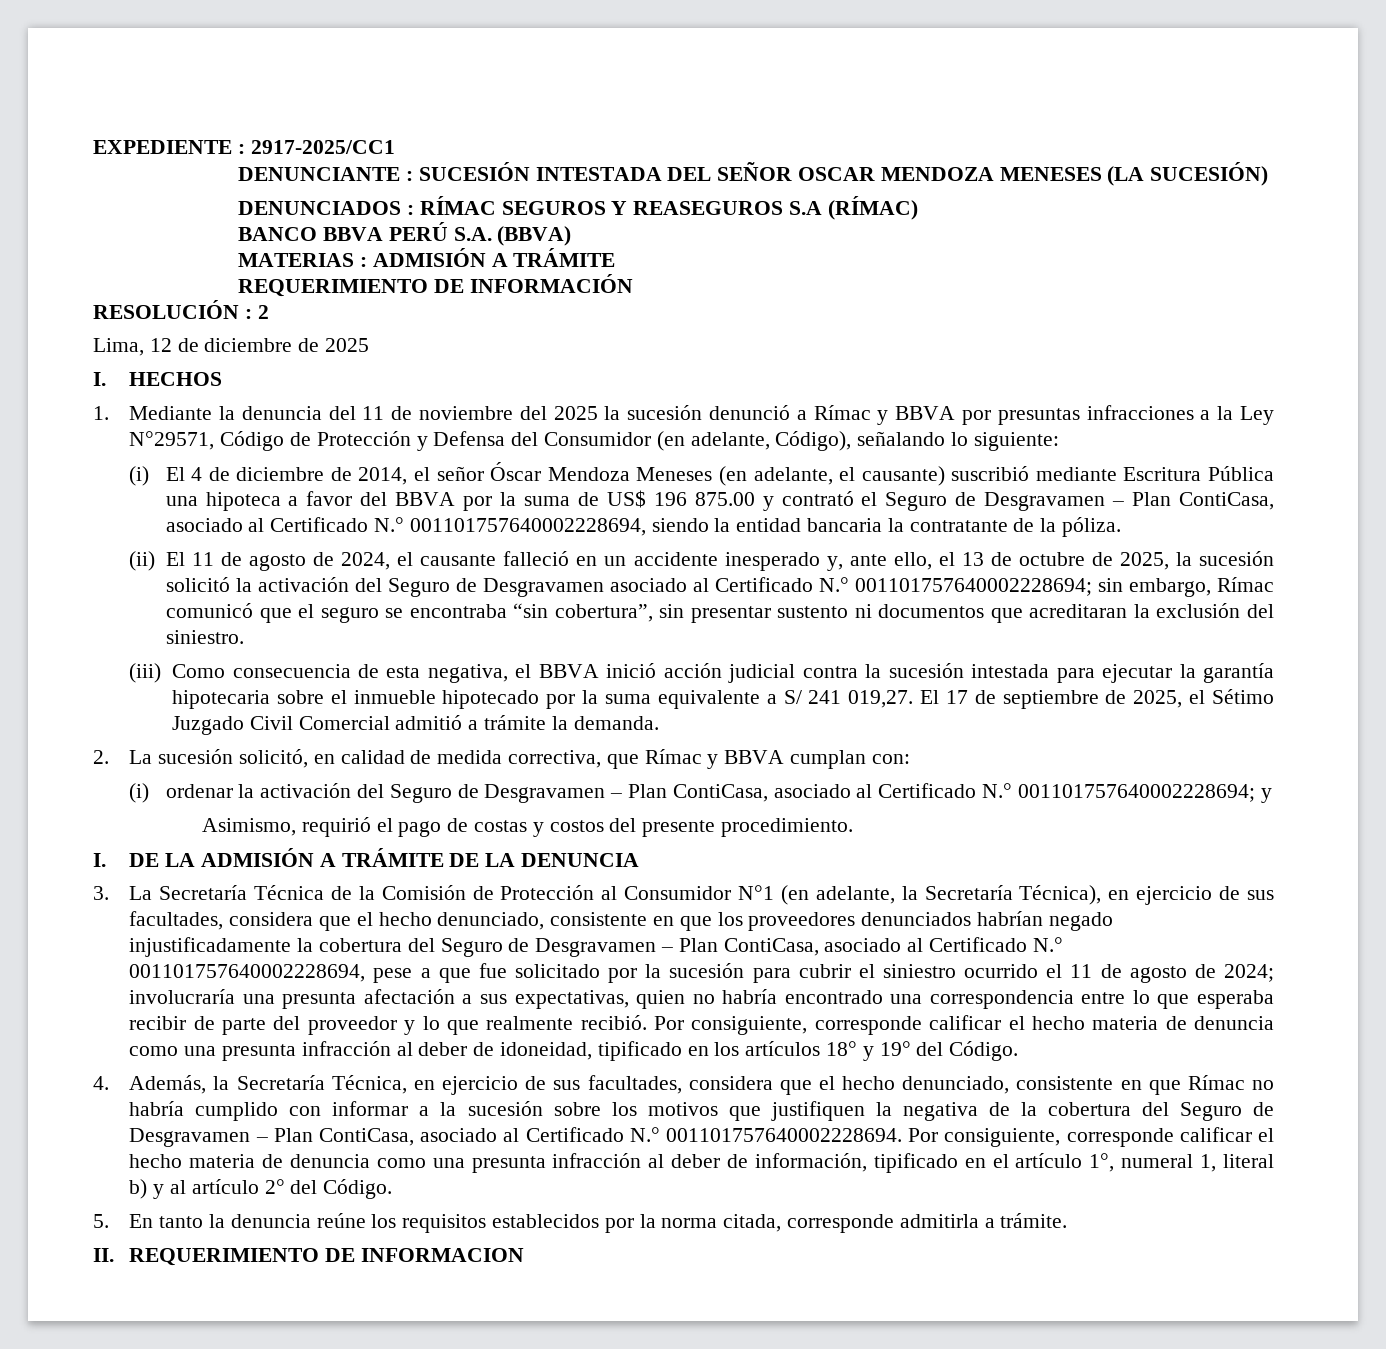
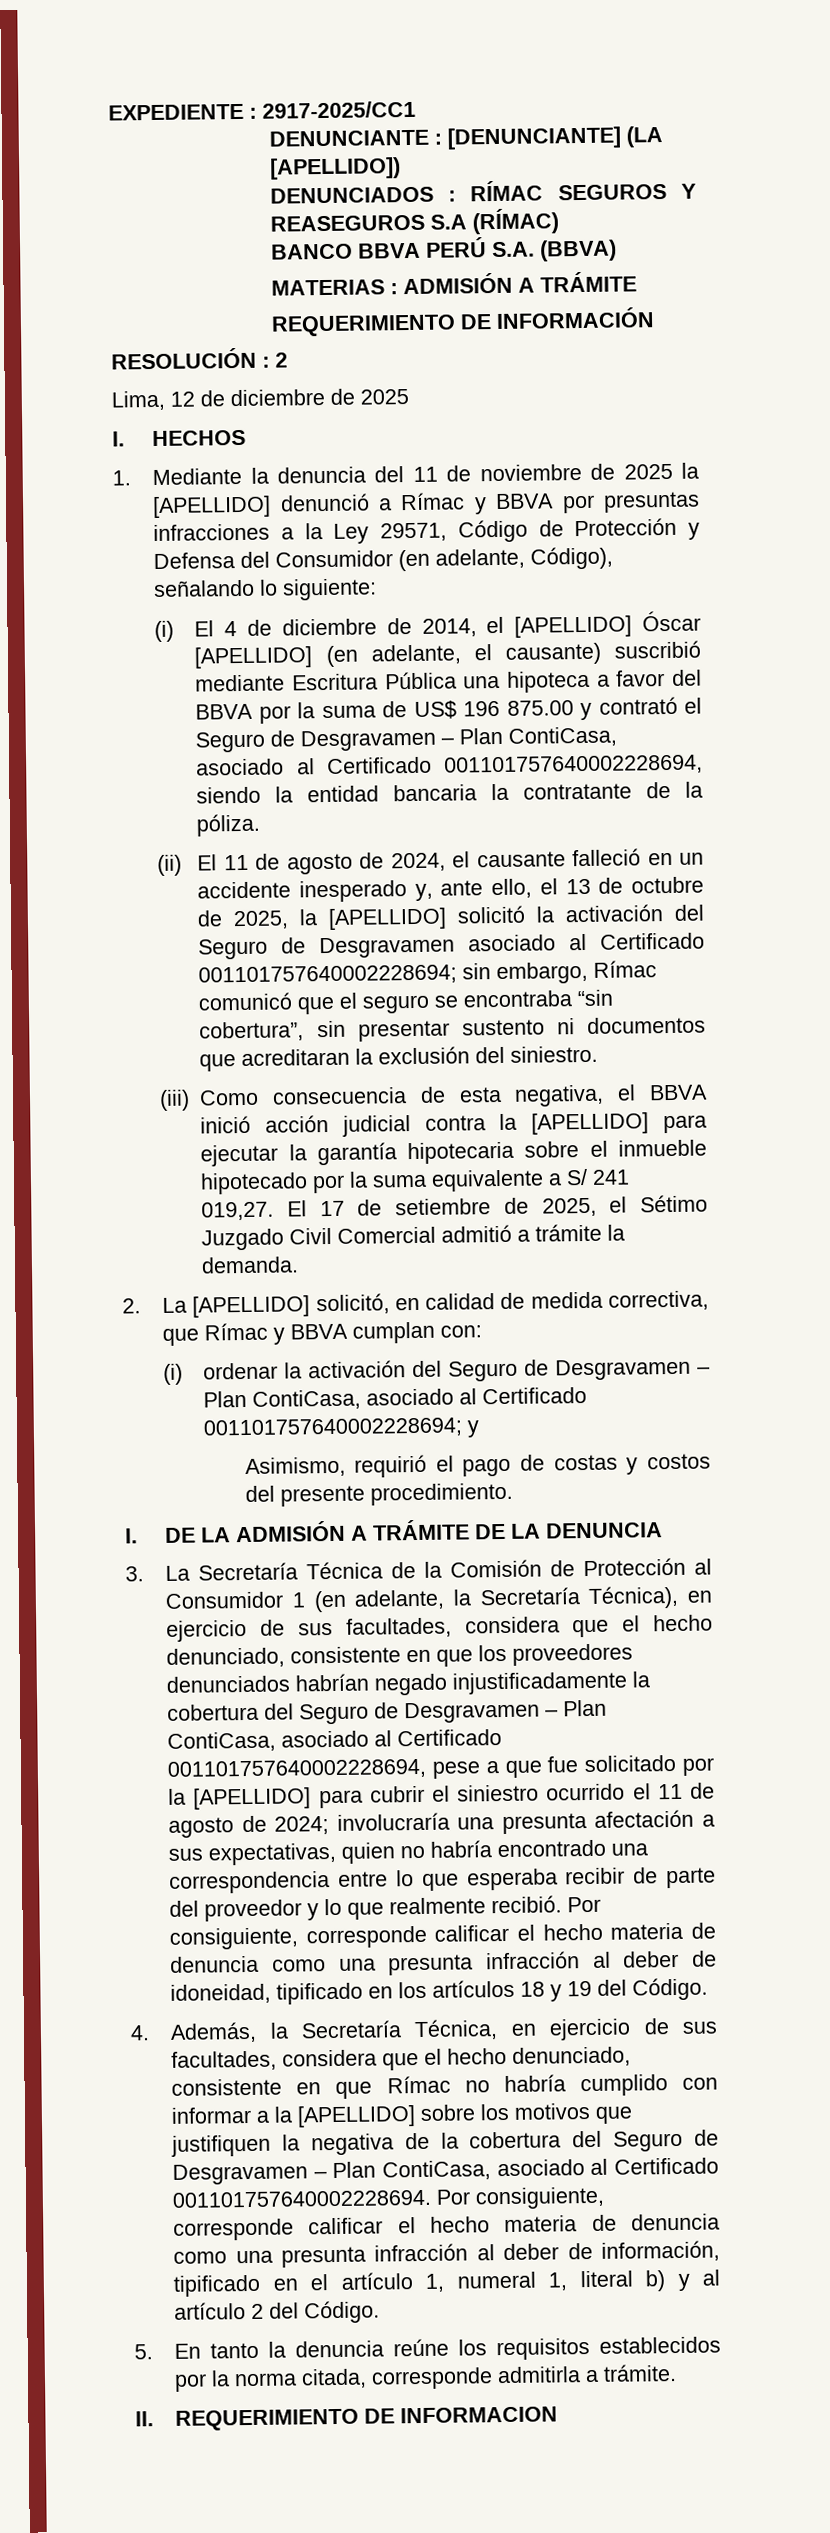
- DENUNCIANTE : SUCESIÓN INTESTADA DEL SEÑOR OSCAR MENDOZA MENESES (LA SUCESIÓN)
+ DENUNCIANTE : [DENUNCIANTE] (LA [APELLIDO])
- 1. Mediante la denuncia del 11 de noviembre del 2025 la sucesión denunció a Rímac y BBVA por presuntas infracciones a la Ley N°29571, Código de Protección y Defensa del Consumidor (en adelante, Código), señalando lo siguiente:
+ 1. Mediante la denuncia del 11 de noviembre de 2025 la [APELLIDO] denunció a Rímac y BBVA por presuntas infracciones a la Ley 29571, Código de Protección y Defensa del Consumidor (en adelante, Código), señalando lo siguiente:
- (i) El 4 de diciembre de 2014, el señor Óscar Mendoza Meneses (en adelante, el causante) suscribió mediante Escritura Pública una hipoteca a favor del BBVA por la suma de US$ 196 875.00 y contrató el Seguro de Desgravamen – Plan ContiCasa, asociado al Certificado N.° 001101757640002228694, siendo la entidad bancaria la contratante de la póliza.
+ (i) El 4 de diciembre de 2014, el [APELLIDO] Óscar [APELLIDO] (en adelante, el causante) suscribió mediante Escritura Pública una hipoteca a favor del BBVA por la suma de US$ 196 875.00 y contrató el Seguro de Desgravamen – Plan ContiCasa, asociado al Certificado 001101757640002228694, siendo la entidad bancaria la contratante de la póliza.
- (ii) El 11 de agosto de 2024, el causante falleció en un accidente inesperado y, ante ello, el 13 de octubre de 2025, la sucesión solicitó la activación del Seguro de Desgravamen asociado al Certificado N.° 001101757640002228694; sin embargo, Rímac comunicó que el seguro se encontraba “sin cobertura”, sin presentar sustento ni documentos que acreditaran la exclusión del siniestro.
+ (ii) El 11 de agosto de 2024, el causante falleció en un accidente inesperado y, ante ello, el 13 de octubre de 2025, la [APELLIDO] solicitó la activación del Seguro de Desgravamen asociado al Certificado 001101757640002228694; sin embargo, Rímac comunicó que el seguro se encontraba “sin cobertura”, sin presentar sustento ni documentos que acreditaran la exclusión del siniestro.
- (iii) Como consecuencia de esta negativa, el BBVA inició acción judicial contra la sucesión intestada para ejecutar la garantía hipotecaria sobre el inmueble hipotecado por la suma equivalente a S/ 241 019,27.
+ (iii) Como consecuencia de esta negativa, el BBVA inició acción judicial contra la [APELLIDO] para ejecutar la garantía hipotecaria sobre el inmueble hipotecado por la suma equivalente a S/ 241 019,27.
- El 17 de septiembre de 2025, el Sétimo Juzgado Civil Comercial admitió a trámite la demanda.
+ El 17 de setiembre de 2025, el Sétimo Juzgado Civil Comercial admitió a trámite la demanda.
- 2. La sucesión solicitó, en calidad de medida correctiva, que Rímac y BBVA cumplan con:
+ 2. La [APELLIDO] solicitó, en calidad de medida correctiva, que Rímac y BBVA cumplan con:
- (i) ordenar la activación del Seguro de Desgravamen – Plan ContiCasa, asociado al Certificado N.° 001101757640002228694; y
+ (i) ordenar la activación del Seguro de Desgravamen – Plan ContiCasa, asociado al Certificado 001101757640002228694; y
- 3. La Secretaría Técnica de la Comisión de Protección al Consumidor N°1 (en adelante, la Secretaría Técnica), en ejercicio de sus facultades, considera que el hecho denunciado, consistente en que los proveedores denunciados habrían negado injustificadamente la cobertura del Seguro de Desgravamen – Plan ContiCasa, asociado al Certificado N.° 001101757640002228694, pese a que fue solicitado por la sucesión para cubrir el siniestro ocurrido el 11 de agosto de 2024;
+ 3. La Secretaría Técnica de la Comisión de Protección al Consumidor 1 (en adelante, la Secretaría Técnica), en ejercicio de sus facultades, considera que el hecho denunciado, consistente en que los proveedores denunciados habrían negado injustificadamente la cobertura del Seguro de Desgravamen – Plan ContiCasa, asociado al Certificado 001101757640002228694, pese a que fue solicitado por la [APELLIDO] para cubrir el siniestro ocurrido el 11 de agosto de 2024;
- Por consiguiente, corresponde calificar el hecho materia de denuncia como una presunta infracción al deber de idoneidad, tipificado en los artículos 18° y 19° del Código.
+ Por consiguiente, corresponde calificar el hecho materia de denuncia como una presunta infracción al deber de idoneidad, tipificado en los artículos 18 y 19 del Código.
- 4. Además, la Secretaría Técnica, en ejercicio de sus facultades, considera que el hecho denunciado, consistente en que Rímac no habría cumplido con informar a la sucesión sobre los motivos que justifiquen la negativa de la cobertura del Seguro de Desgravamen – Plan ContiCasa, asociado al Certificado N.° 001101757640002228694.
+ 4. Además, la Secretaría Técnica, en ejercicio de sus facultades, considera que el hecho denunciado, consistente en que Rímac no habría cumplido con informar a la [APELLIDO] sobre los motivos que justifiquen la negativa de la cobertura del Seguro de Desgravamen – Plan ContiCasa, asociado al Certificado 001101757640002228694.
- Por consiguiente, corresponde calificar el hecho materia de denuncia como una presunta infracción al deber de información, tipificado en el artículo 1°, numeral 1, literal b) y al artículo 2° del Código.
+ Por consiguiente, corresponde calificar el hecho materia de denuncia como una presunta infracción al deber de información, tipificado en el artículo 1, numeral 1, literal b) y al artículo 2 del Código.

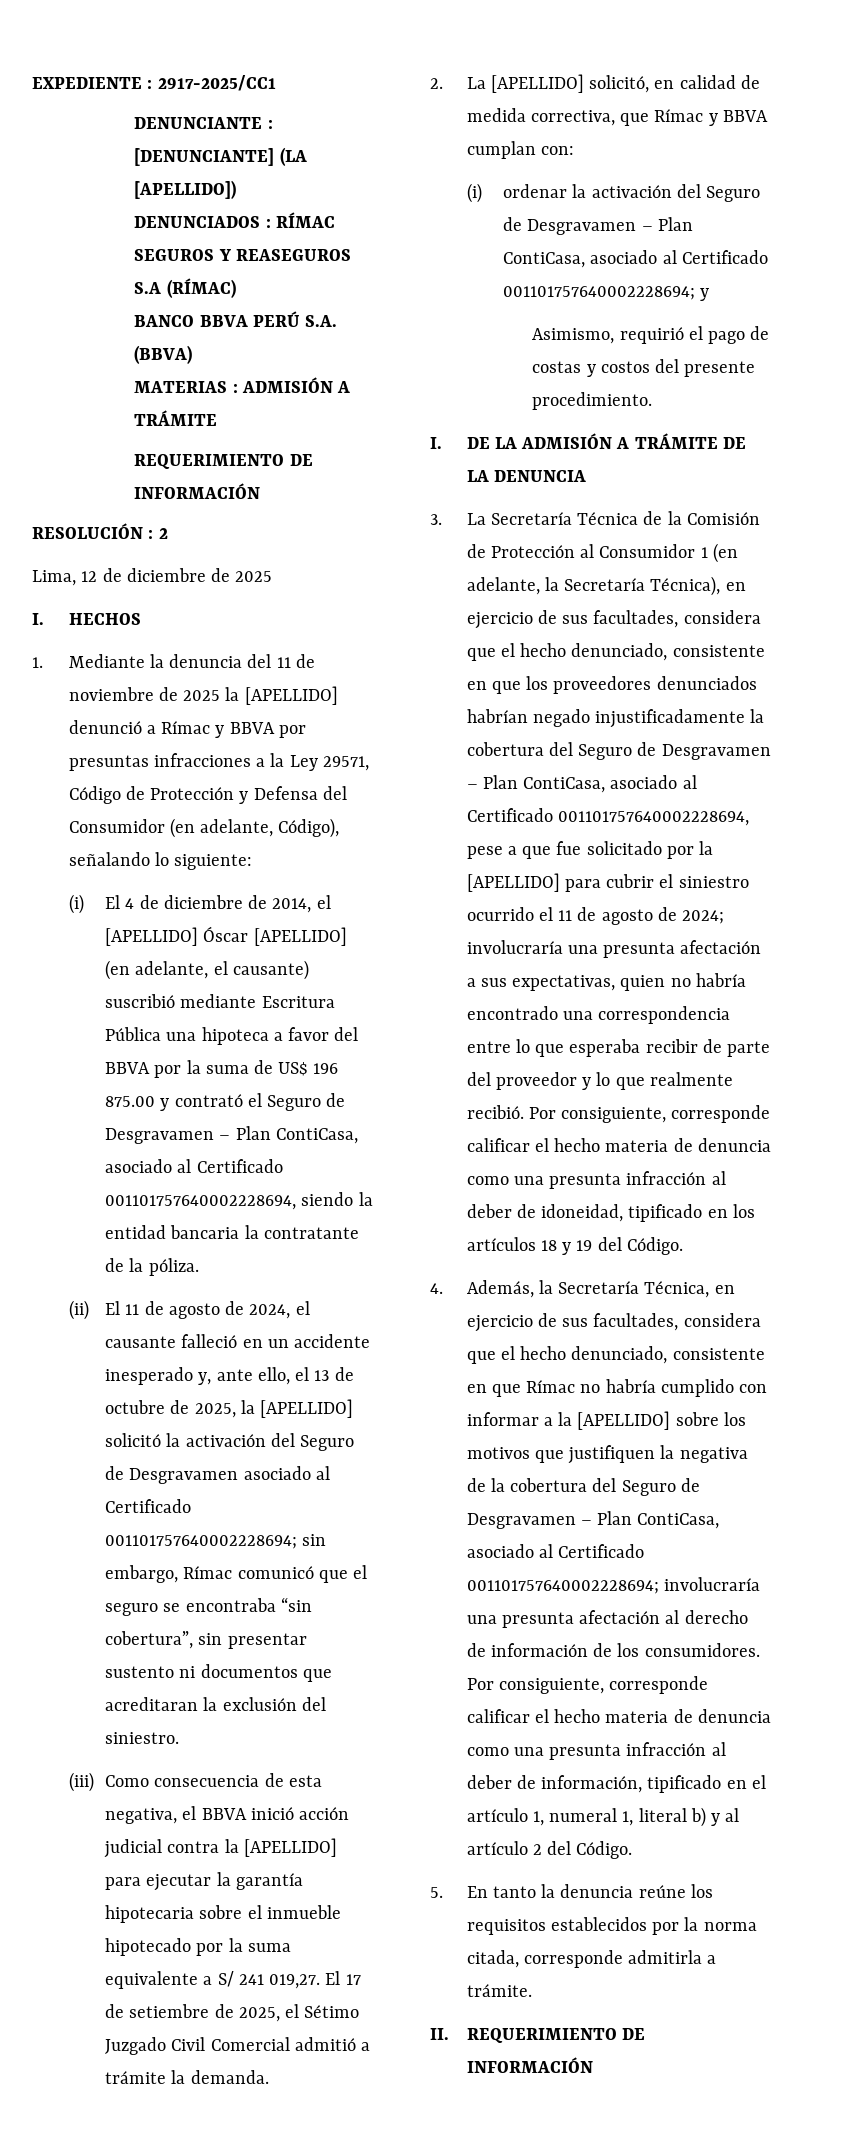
- 4. Además, la Secretaría Técnica, en ejercicio de sus facultades, considera que el hecho denunciado, consistente en que Rímac no habría cumplido con informar a la [APELLIDO] sobre los motivos que justifiquen la negativa de la cobertura del Seguro de Desgravamen – Plan ContiCasa, asociado al Certificado 001101757640002228694.
+ 4. Además, la Secretaría Técnica, en ejercicio de sus facultades, considera que el hecho denunciado, consistente en que Rímac no habría cumplido con informar a la [APELLIDO] sobre los motivos que justifiquen la negativa de la cobertura del Seguro de Desgravamen – Plan ContiCasa, asociado al Certificado 001101757640002228694; involucraría una presunta afectación al derecho de información de los consumidores.
- II. REQUERIMIENTO DE INFORMACION
+ II. REQUERIMIENTO DE INFORMACIÓN

